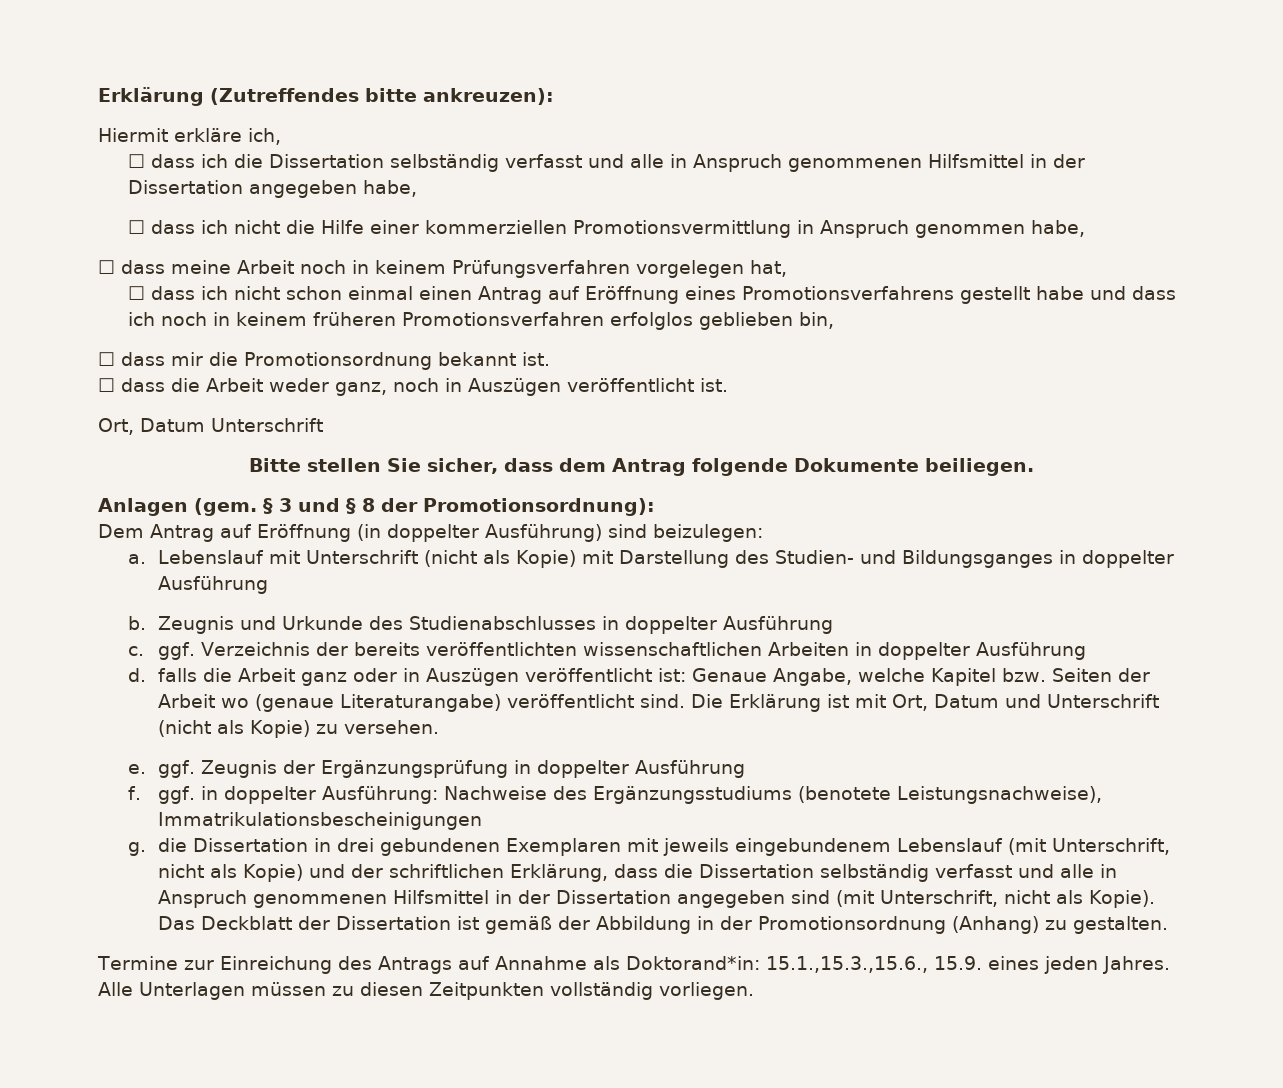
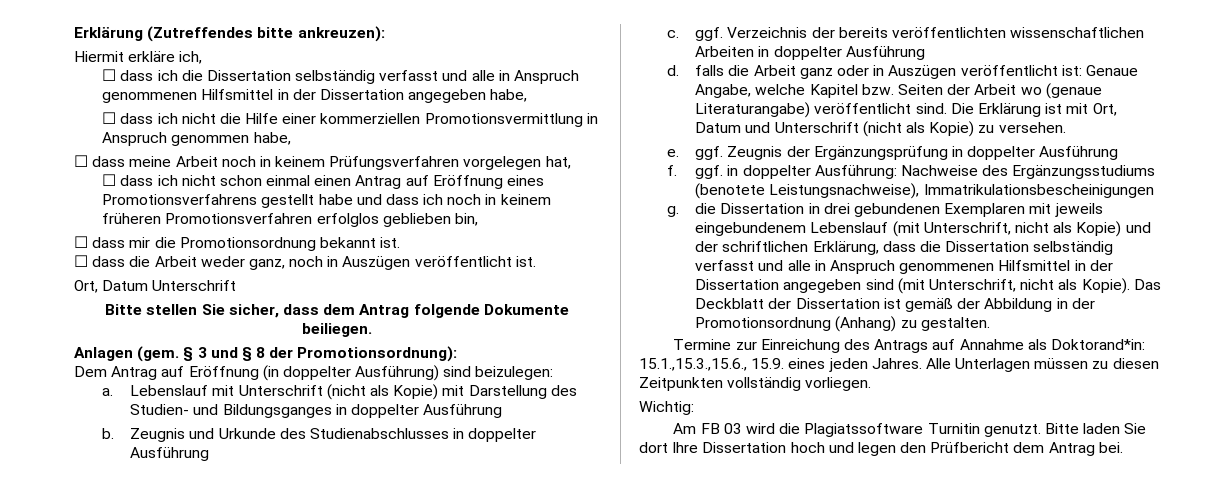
+ Wichtig:
+ Am FB 03 wird die Plagiatssoftware Turnitin genutzt. Bitte laden Sie dort Ihre Dissertation hoch und legen den Prüfbericht dem Antrag bei.

